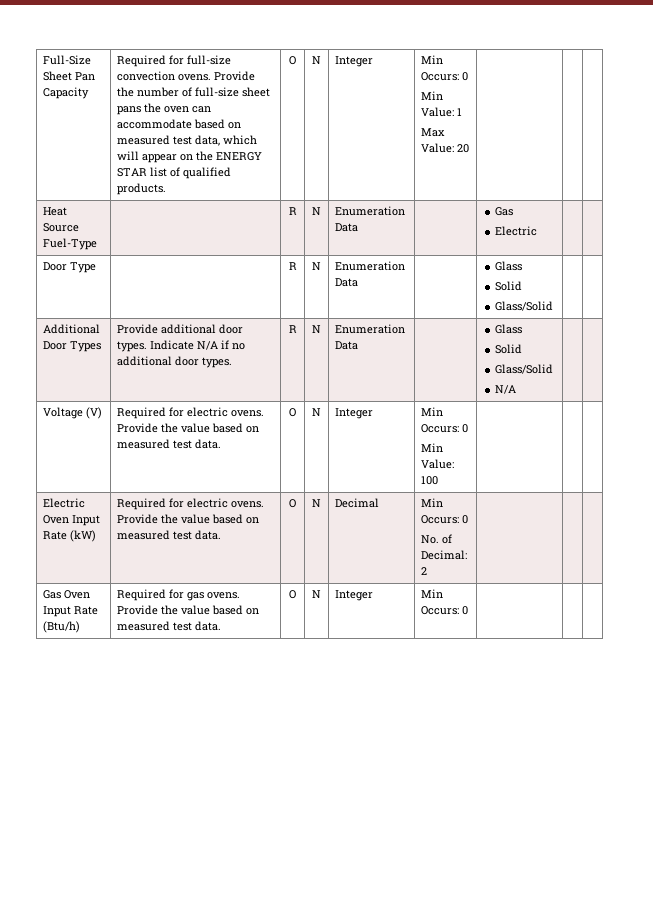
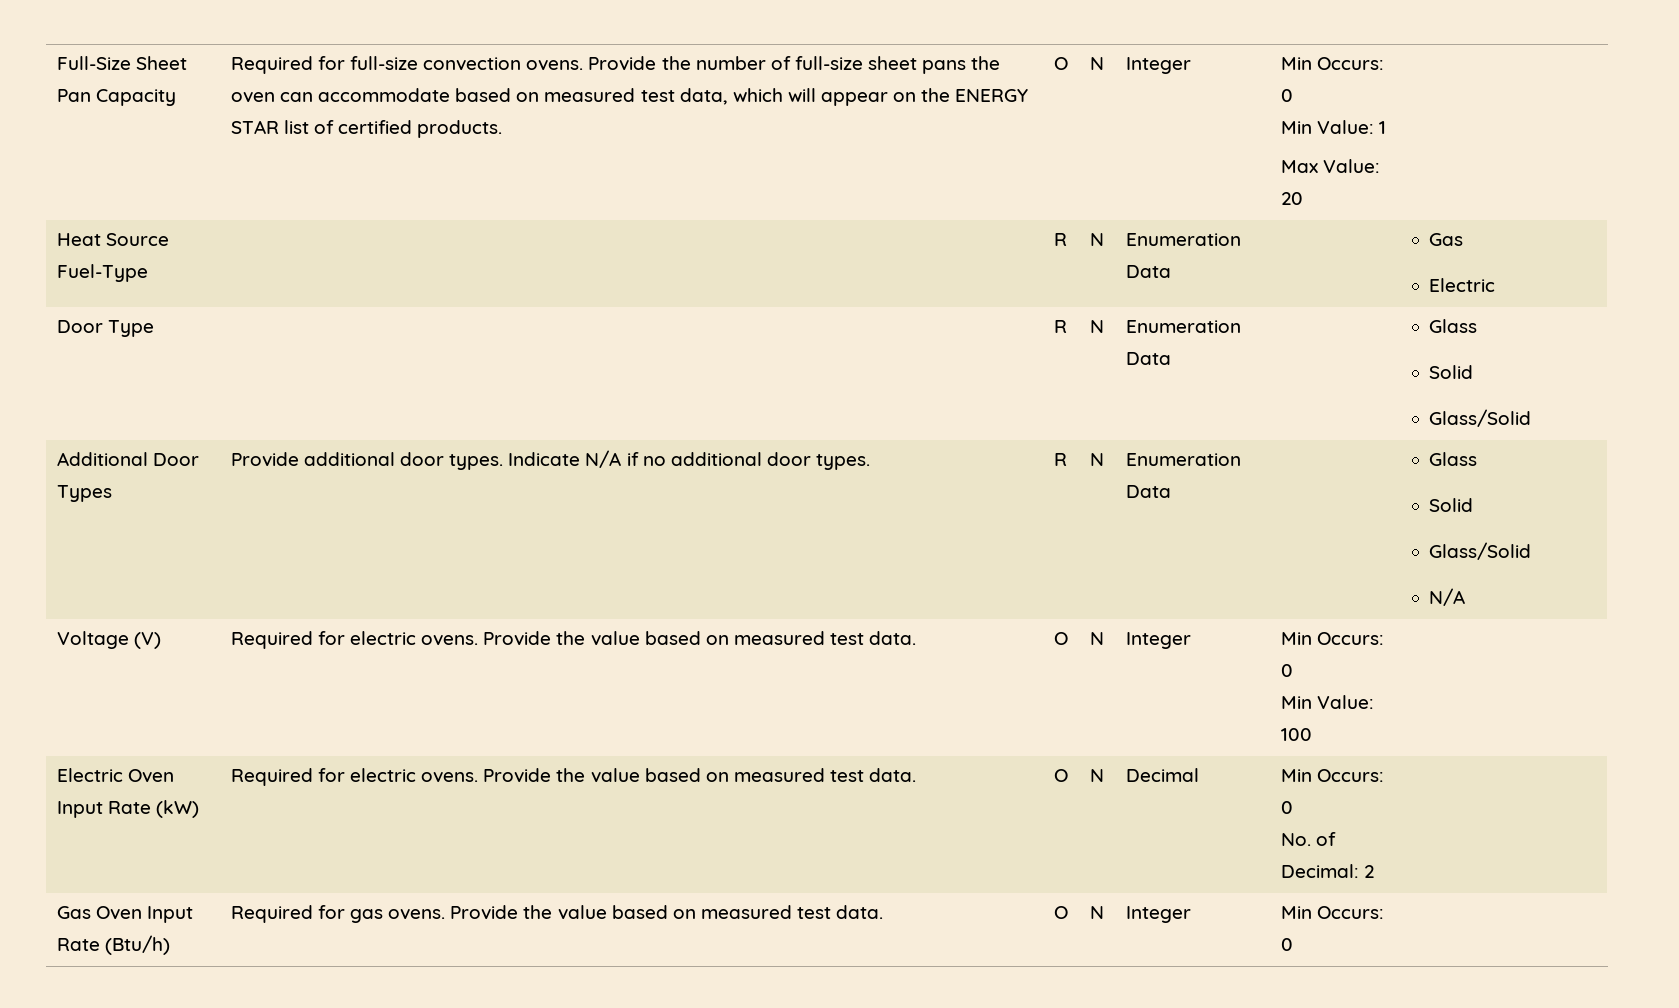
- Provide the number of full-size sheet pans the oven can accommodate based on measured test data, which will appear on the ENERGY STAR list of qualified products.
+ Provide the number of full-size sheet pans the oven can accommodate based on measured test data, which will appear on the ENERGY STAR list of certified products.

